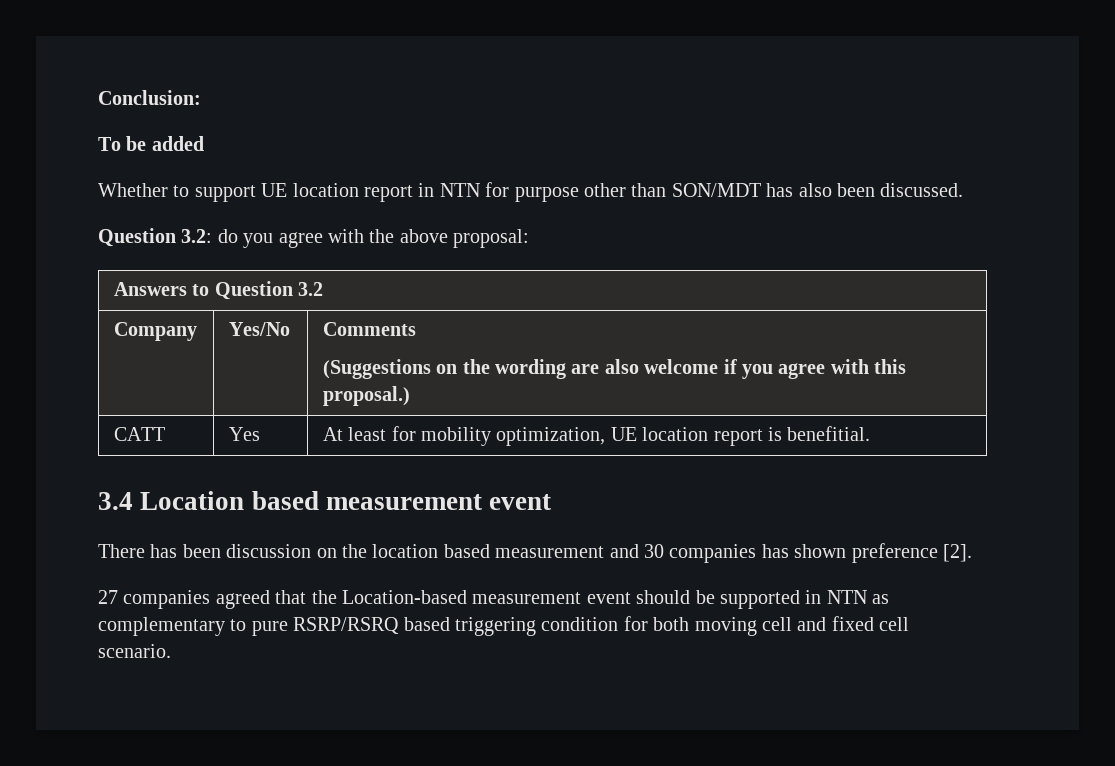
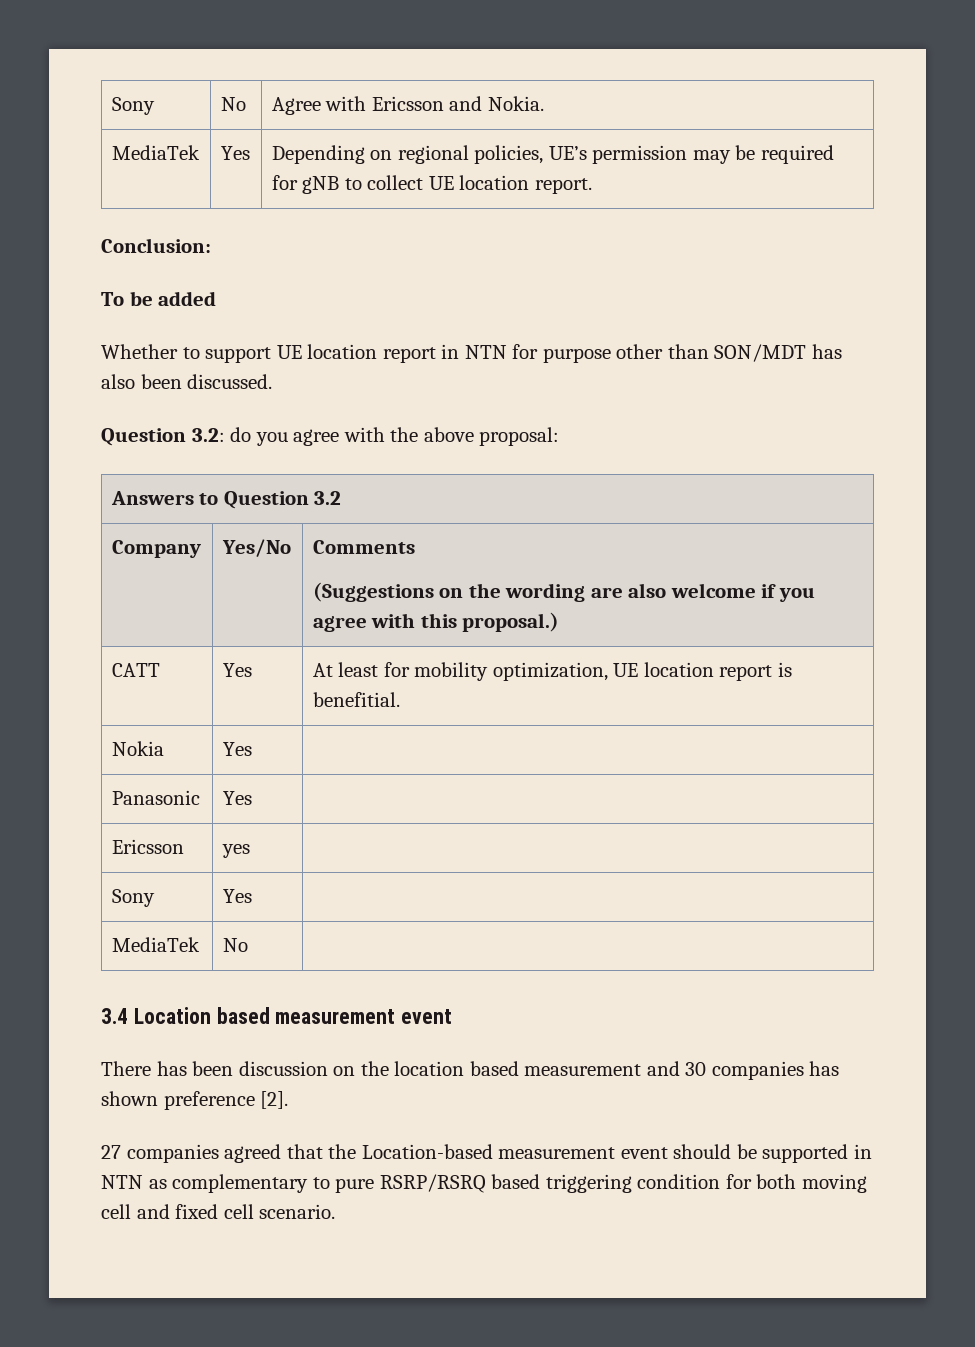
+ Sony | No | Agree with Ericsson and Nokia.
+ MediaTek | Yes | Depending on regional policies, UE’s permission may be required for gNB to collect UE location report.
+ Nokia | Yes |
+ Panasonic | Yes |
+ Ericsson | yes |
+ Sony | Yes |
+ MediaTek | No |

